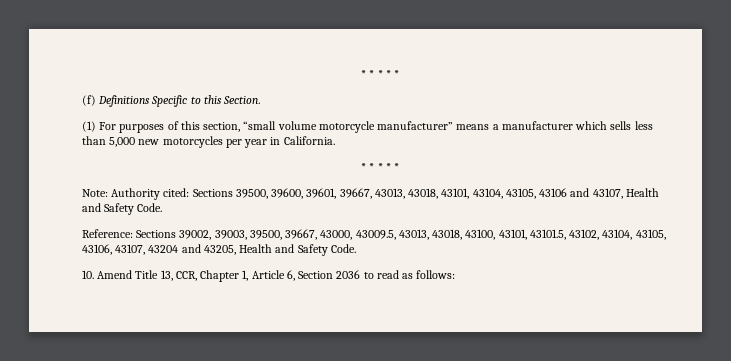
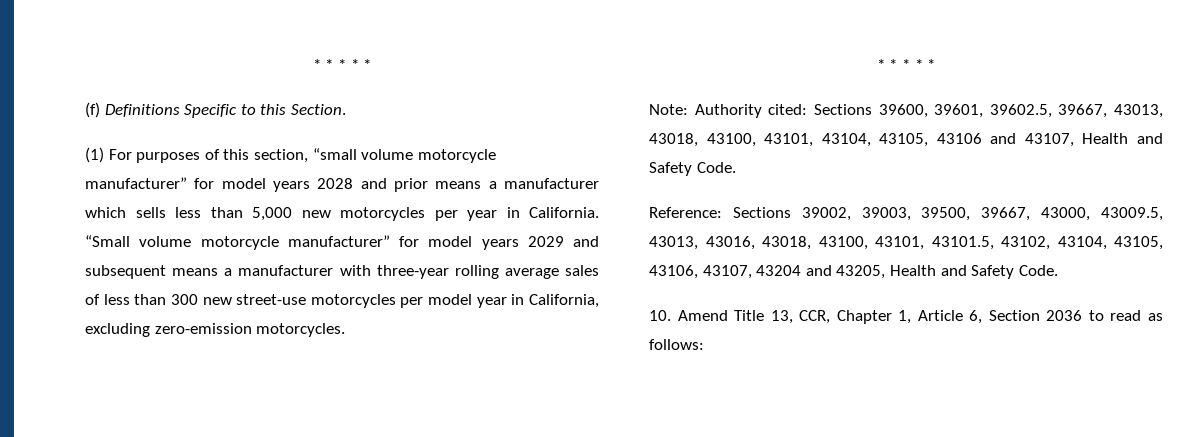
- (1) For purposes of this section, “small volume motorcycle manufacturer” means a manufacturer which sells less than 5,000 new motorcycles per year in California.
+ (1) For purposes of this section, “small volume motorcycle manufacturer” for model years 2028 and prior means a manufacturer which sells less than 5,000 new motorcycles per year in California. “Small volume motorcycle manufacturer” for model years 2029 and subsequent means a manufacturer with three-year rolling average sales of less than 300 new street-use motorcycles per model year in California, excluding zero-emission motorcycles.
- Note: Authority cited: Sections 39500, 39600, 39601, 39667, 43013, 43018, 43101, 43104, 43105, 43106 and 43107, Health and Safety Code.
+ Note: Authority cited: Sections 39600, 39601, 39602.5, 39667, 43013, 43018, 43100, 43101, 43104, 43105, 43106 and 43107, Health and Safety Code.
- Reference: Sections 39002, 39003, 39500, 39667, 43000, 43009.5, 43013, 43018, 43100, 43101, 43101.5, 43102, 43104, 43105, 43106, 43107, 43204 and 43205, Health and Safety Code.
+ Reference: Sections 39002, 39003, 39500, 39667, 43000, 43009.5, 43013, 43016, 43018, 43100, 43101, 43101.5, 43102, 43104, 43105, 43106, 43107, 43204 and 43205, Health and Safety Code.

